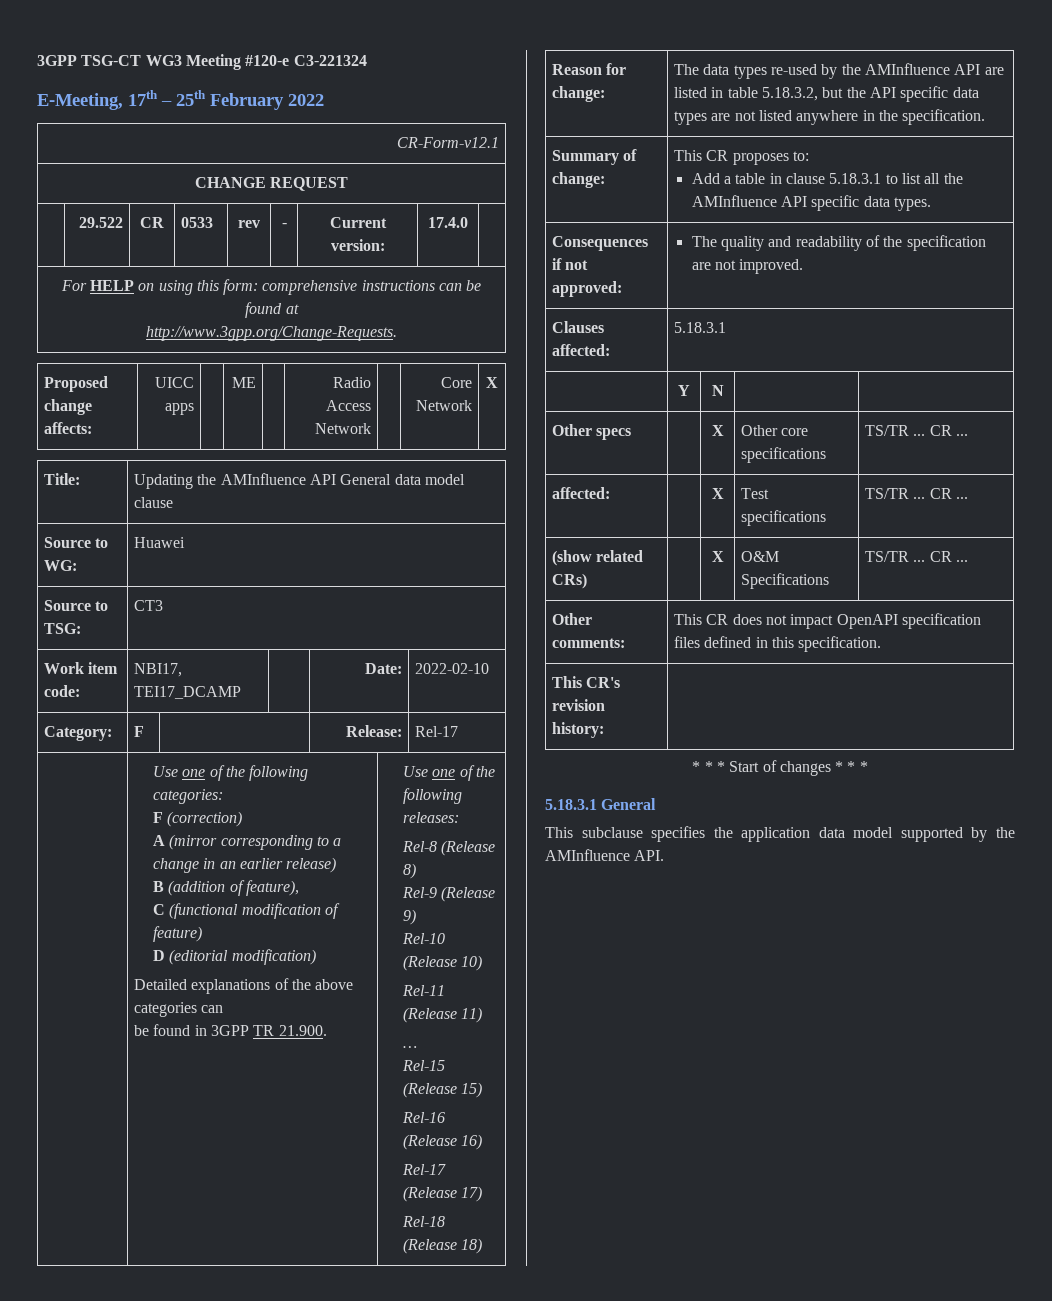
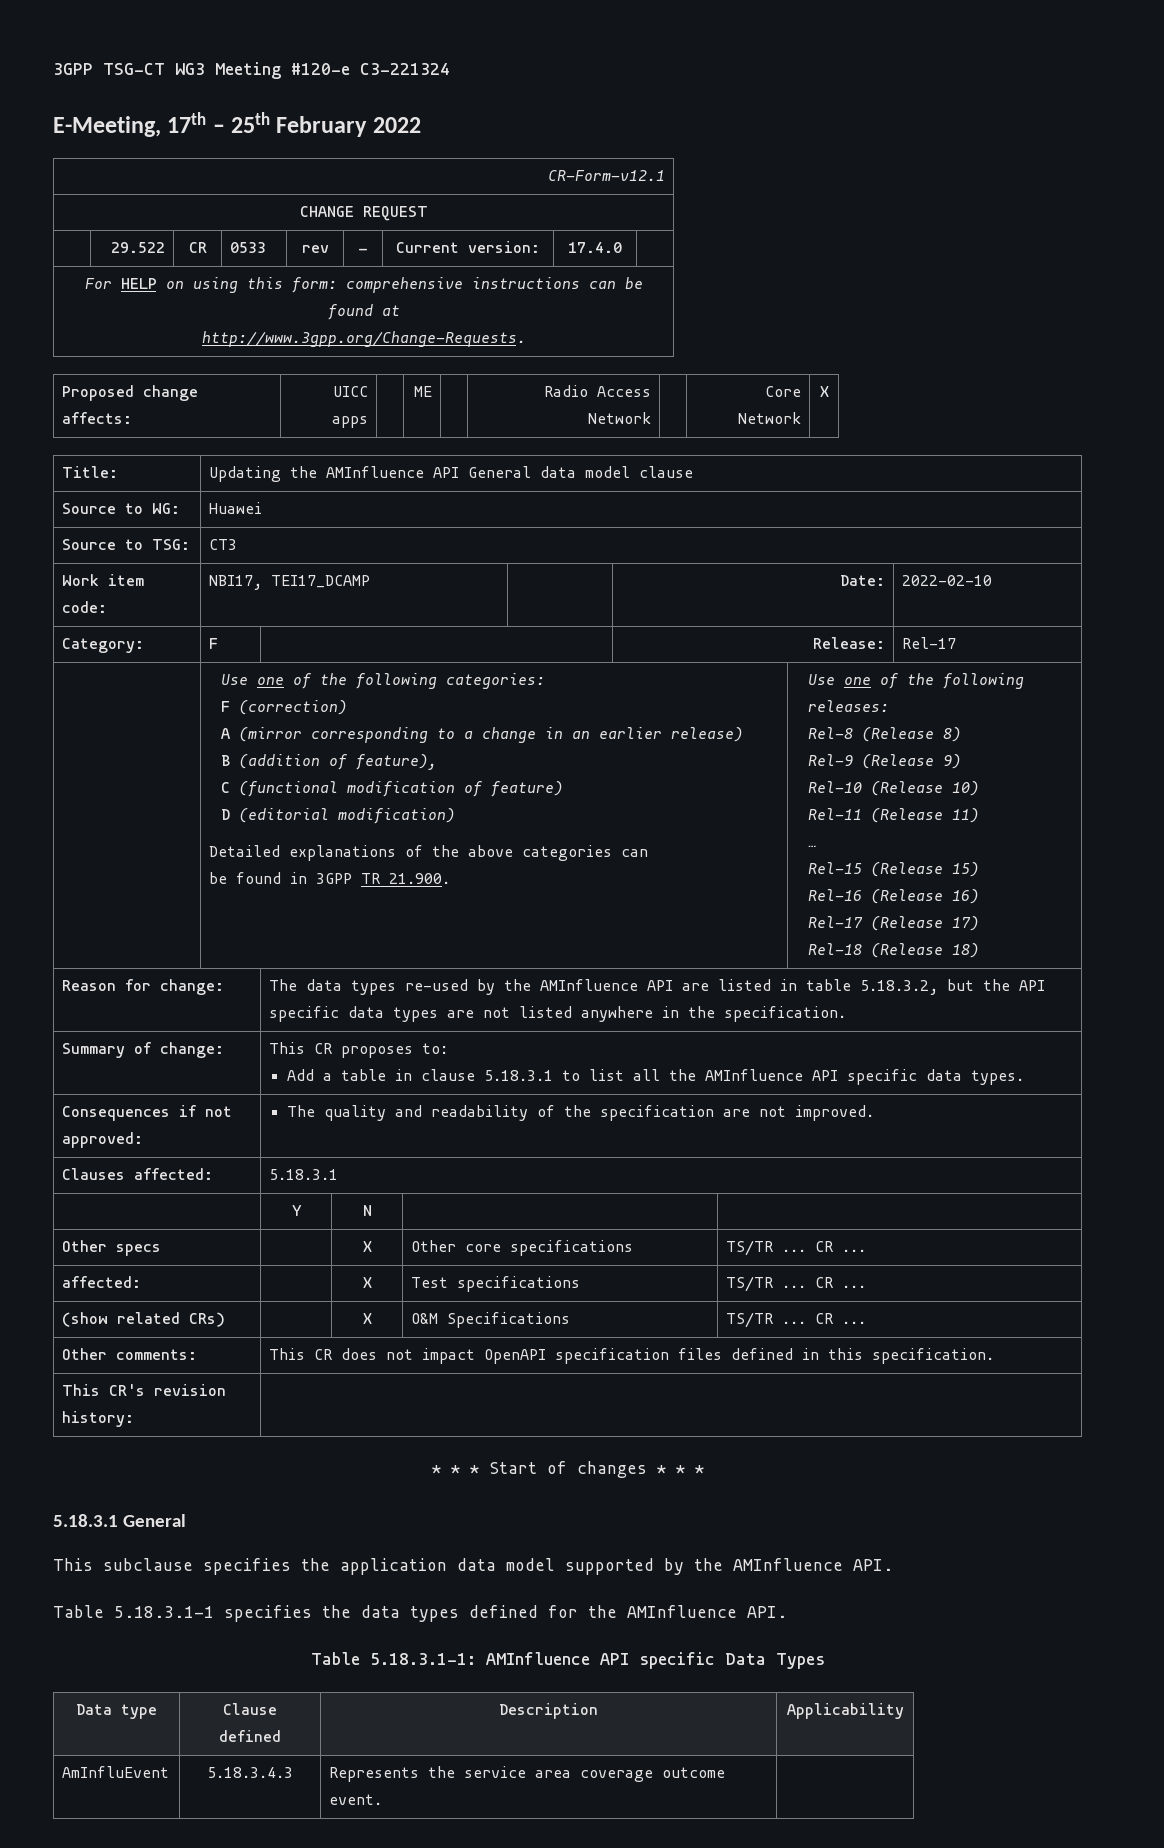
+ Table 5.18.3.1-1 specifies the data types defined for the AMInfluence API.
+ Table 5.18.3.1-1: AMInfluence API specific Data Types
+ Data type | Clause defined | Description | Applicability
+ AmInfluEvent | 5.18.3.4.3 | Represents the service area coverage outcome event. |

